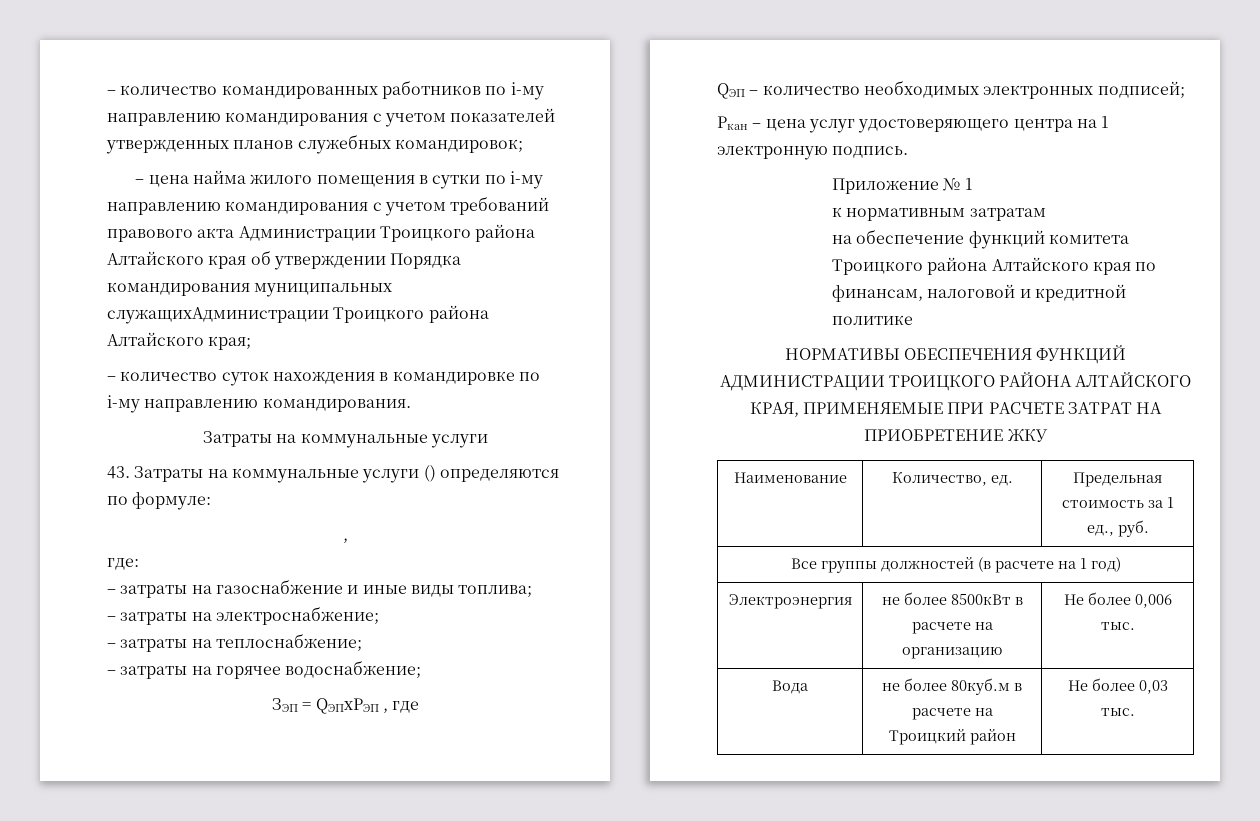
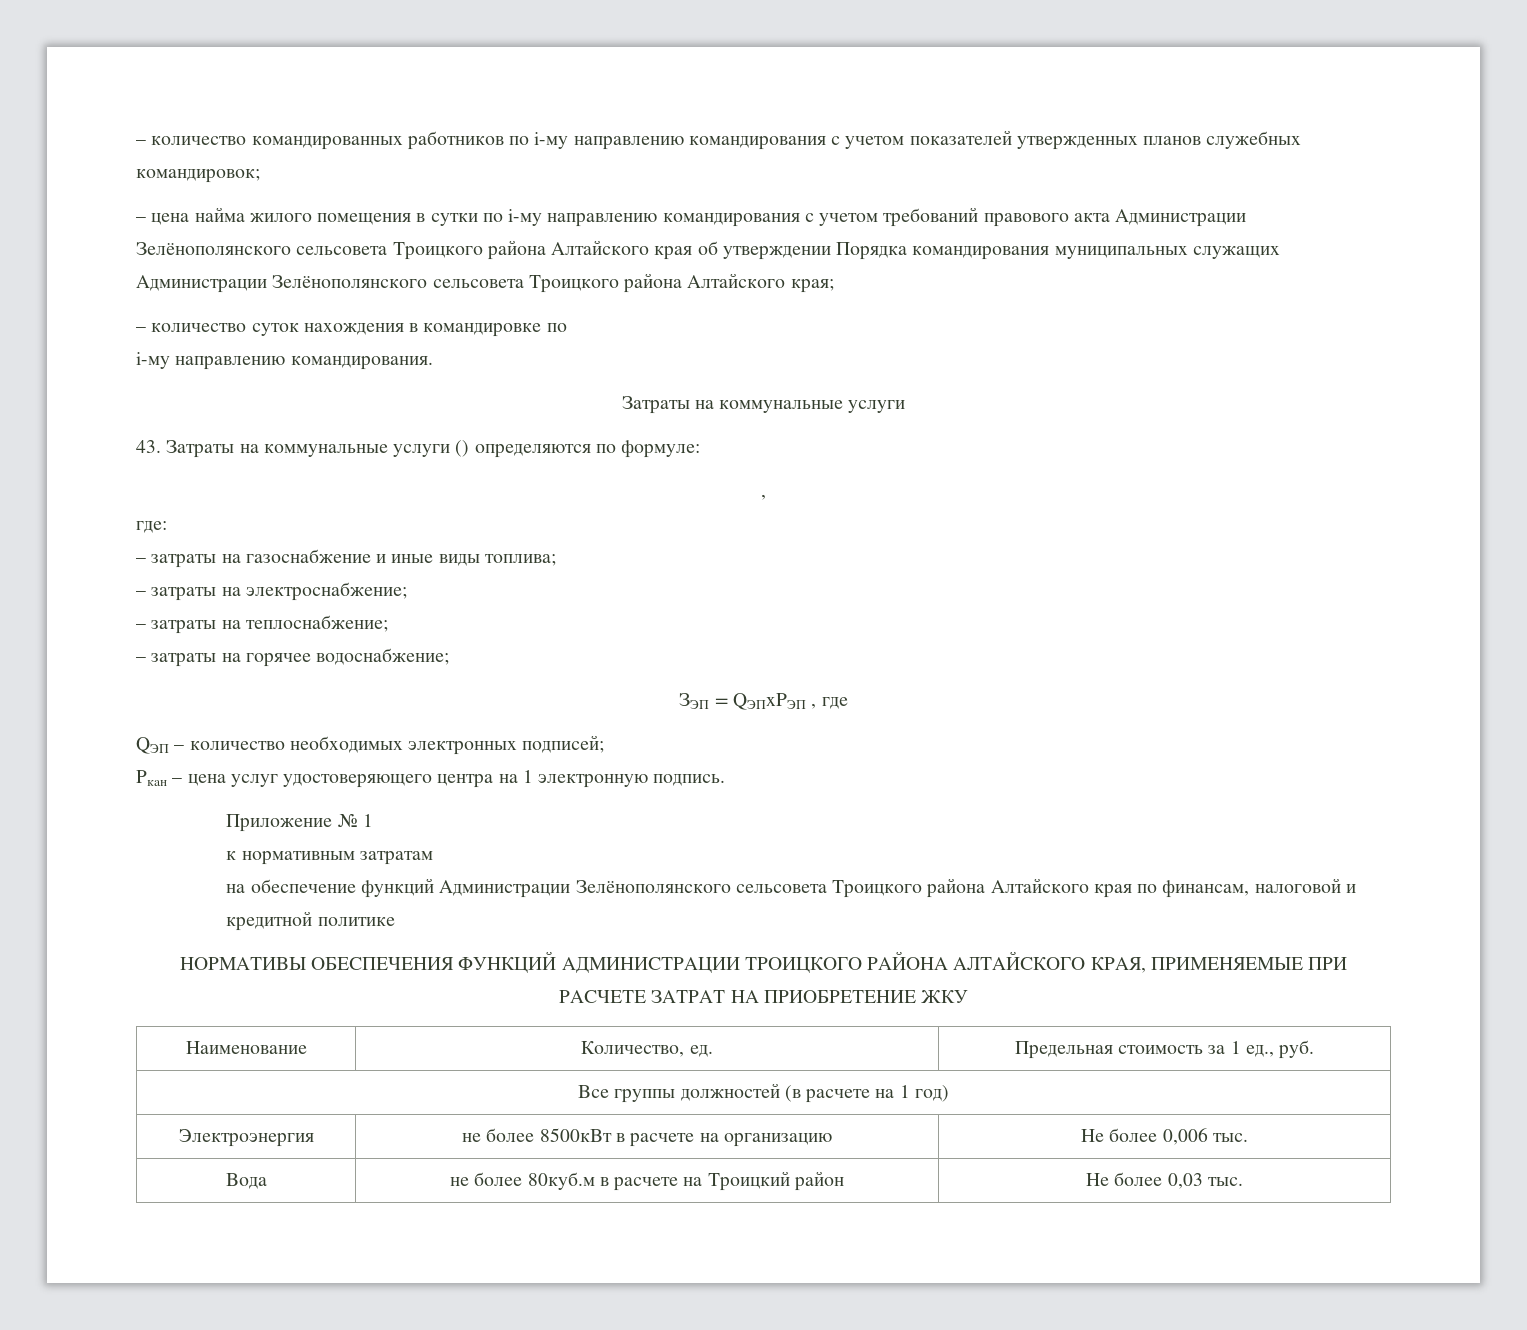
- – цена найма жилого помещения в сутки по i-му направлению командирования с учетом требований правового акта Администрации Троицкого района Алтайского края об утверждении Порядка командирования муниципальных служащихАдминистрации Троицкого района Алтайского края;
+ – цена найма жилого помещения в сутки по i-му направлению командирования с учетом требований правового акта Администрации Зелёнополянского сельсовета Троицкого района Алтайского края об утверждении Порядка командирования муниципальных служащих Администрации Зелёнополянского сельсовета Троицкого района Алтайского края;
- на обеспечение функций комитета Троицкого района Алтайского края по финансам, налоговой и кредитной политике
+ на обеспечение функций Администрации Зелёнополянского сельсовета Троицкого района Алтайского края по финансам, налоговой и кредитной политике

